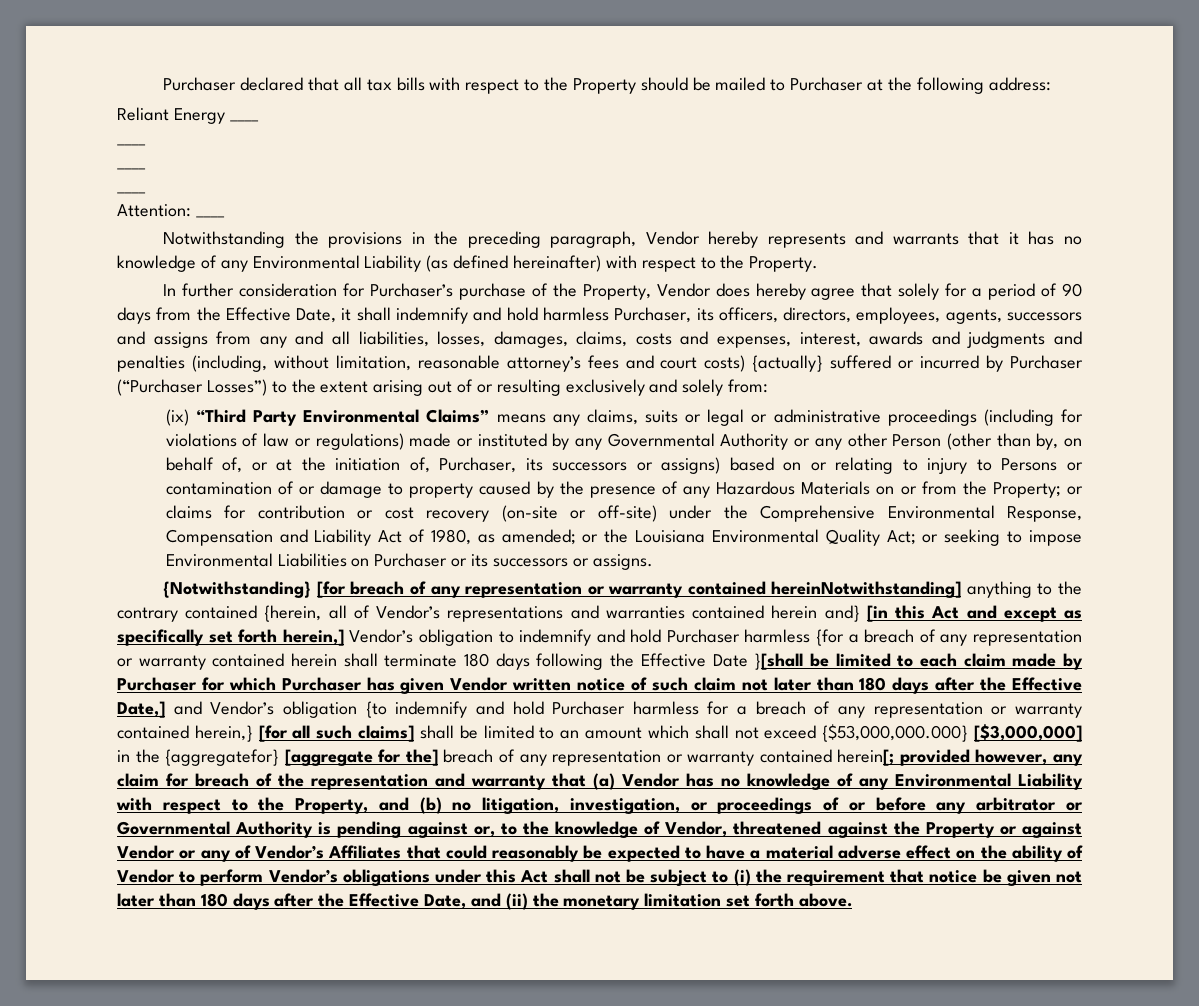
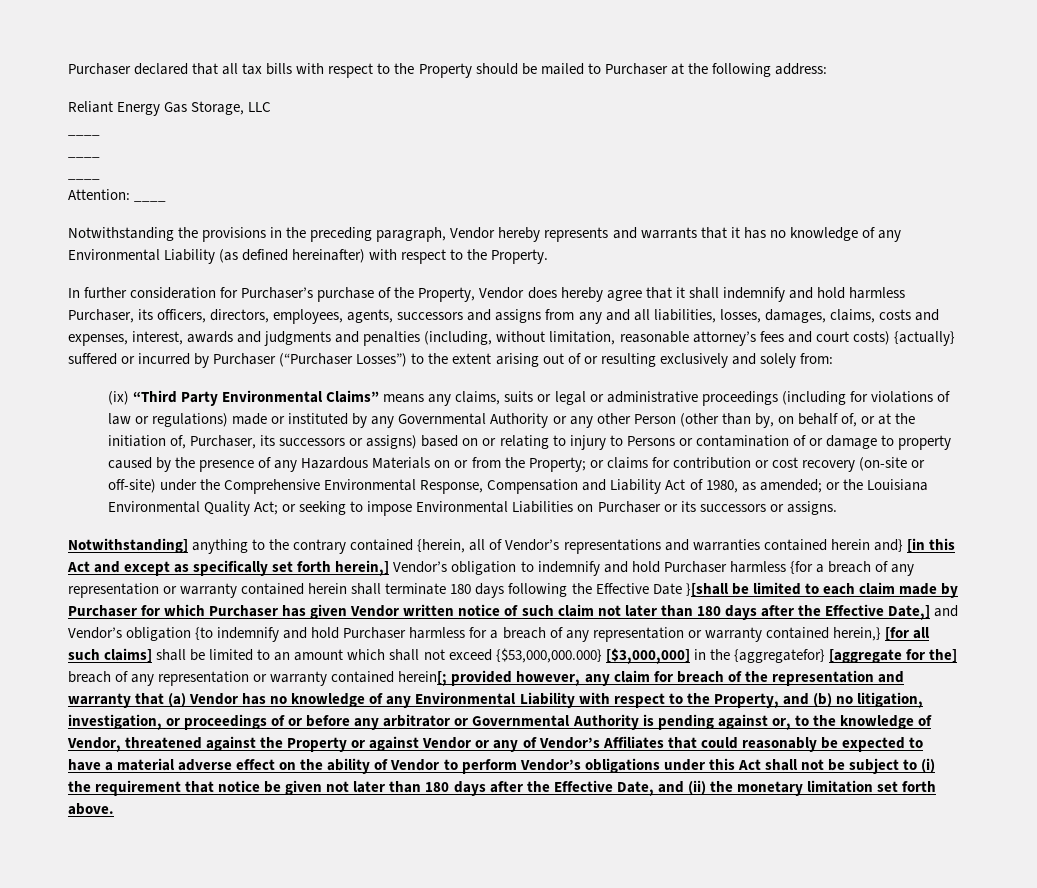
- Reliant Energy ____
+ Reliant Energy Gas Storage, LLC
- In further consideration for Purchaser’s purchase of the Property, Vendor does hereby agree that solely for a period of 90 days from the Effective Date, it shall indemnify and hold harmless Purchaser, its officers, directors, employees, agents, successors and assigns from any and all liabilities, losses, damages, claims, costs and expenses, interest, awards and judgments and penalties (including, without limitation, reasonable attorney’s fees and court costs) {actually} suffered or incurred by Purchaser (“Purchaser Losses”) to the extent arising out of or resulting exclusively and solely from:
+ In further consideration for Purchaser’s purchase of the Property, Vendor does hereby agree that it shall indemnify and hold harmless Purchaser, its officers, directors, employees, agents, successors and assigns from any and all liabilities, losses, damages, claims, costs and expenses, interest, awards and judgments and penalties (including, without limitation, reasonable attorney’s fees and court costs) {actually} suffered or incurred by Purchaser (“Purchaser Losses”) to the extent arising out of or resulting exclusively and solely from:
- {Notwithstanding} [for breach of any representation or warranty contained hereinNotwithstanding] anything to the contrary contained {herein, all of Vendor’s representations and warranties contained herein and} [in this Act and except as specifically set forth herein,] Vendor’s obligation to indemnify and hold Purchaser harmless {for a breach of any representation or warranty contained herein shall terminate 180 days following the Effective Date }[shall be limited to each claim made by Purchaser for which Purchaser has given Vendor written notice of such claim not later than 180 days after the Effective Date,] and Vendor’s obligation {to indemnify and hold Purchaser harmless for a breach of any representation or warranty contained herein,} [for all such claims] shall be limited to an amount which shall not exceed {$53,000,000.000} [$3,000,000] in the {aggregatefor} [aggregate for the] breach of any representation or warranty contained herein[;
+ Notwithstanding] anything to the contrary contained {herein, all of Vendor’s representations and warranties contained herein and} [in this Act and except as specifically set forth herein,] Vendor’s obligation to indemnify and hold Purchaser harmless {for a breach of any representation or warranty contained herein shall terminate 180 days following the Effective Date }[shall be limited to each claim made by Purchaser for which Purchaser has given Vendor written notice of such claim not later than 180 days after the Effective Date,] and Vendor’s obligation {to indemnify and hold Purchaser harmless for a breach of any representation or warranty contained herein,} [for all such claims] shall be limited to an amount which shall not exceed {$53,000,000.000} [$3,000,000] in the {aggregatefor} [aggregate for the] breach of any representation or warranty contained herein[;

